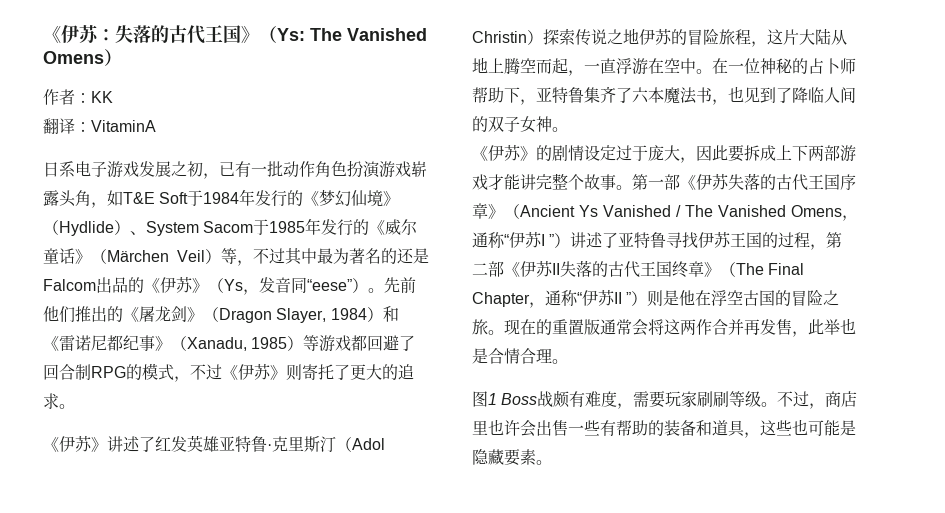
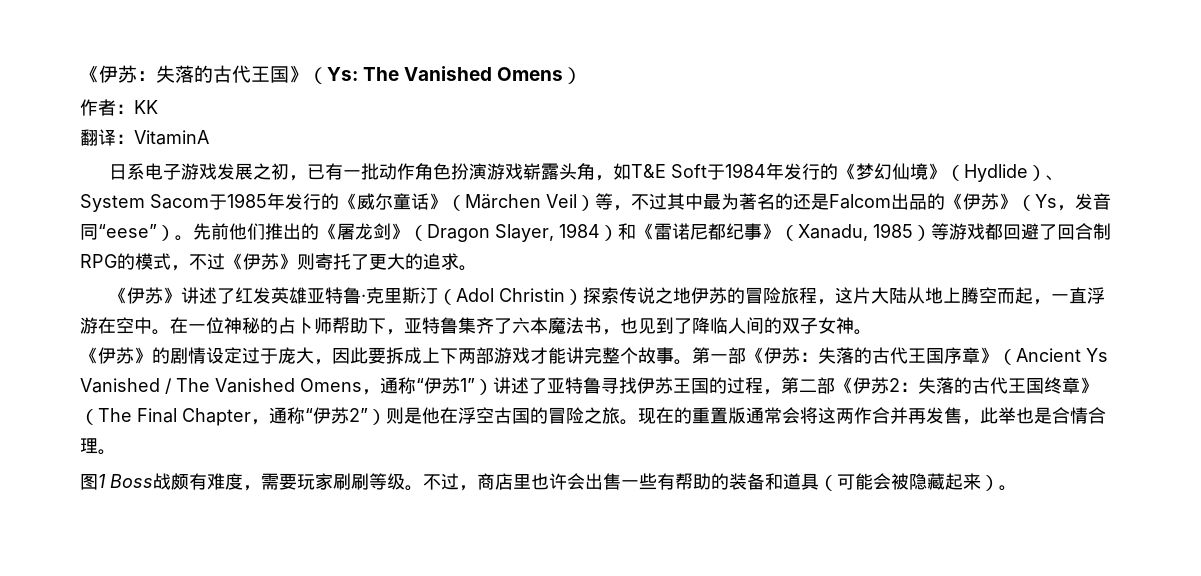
- 第一部《伊苏失落的古代王国序章》（Ancient Ys Vanished / The Vanished Omens，通称“伊苏I ”）讲述了亚特鲁寻找伊苏王国的过程，第二部《伊苏II失落的古代王国终章》（The Final Chapter，通称“伊苏II ”）则是他在浮空古国的冒险之旅。
+ 第一部《伊苏：失落的古代王国序章》（Ancient Ys Vanished / The Vanished Omens，通称“伊苏1”）讲述了亚特鲁寻找伊苏王国的过程，第二部《伊苏2：失落的古代王国终章》（The Final Chapter，通称“伊苏2”）则是他在浮空古国的冒险之旅。
- 不过，商店里也许会出售一些有帮助的装备和道具，这些也可能是隐藏要素。
+ 不过，商店里也许会出售一些有帮助的装备和道具（可能会被隐藏起来）。

